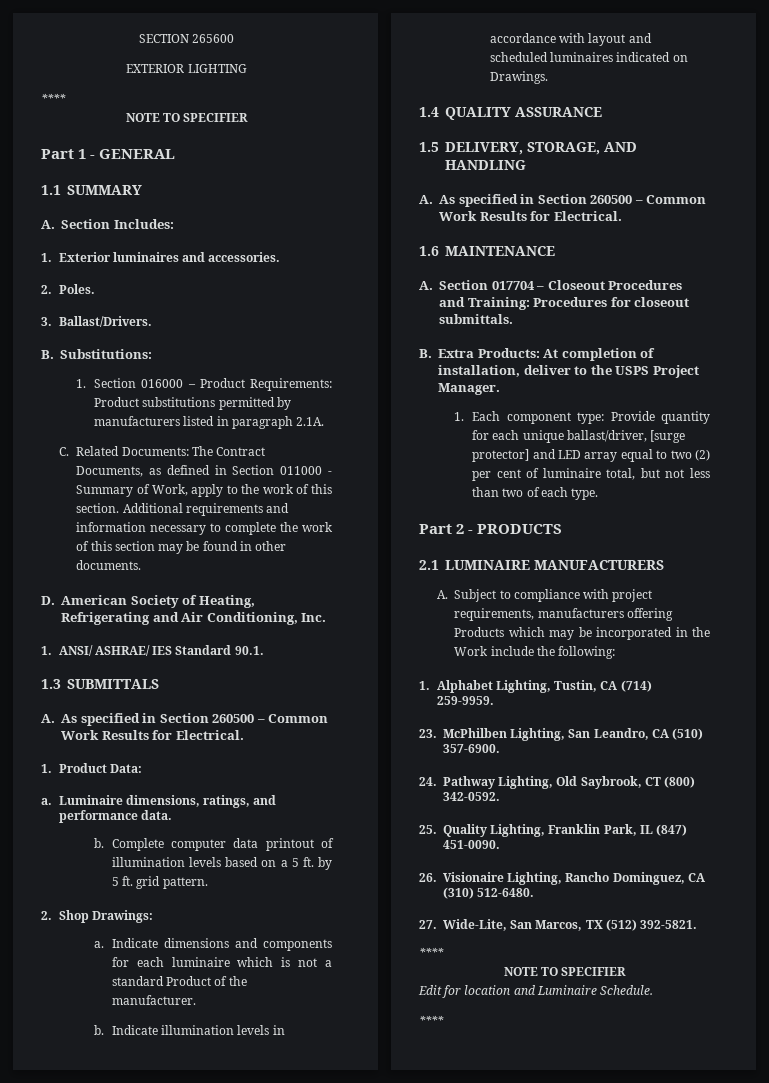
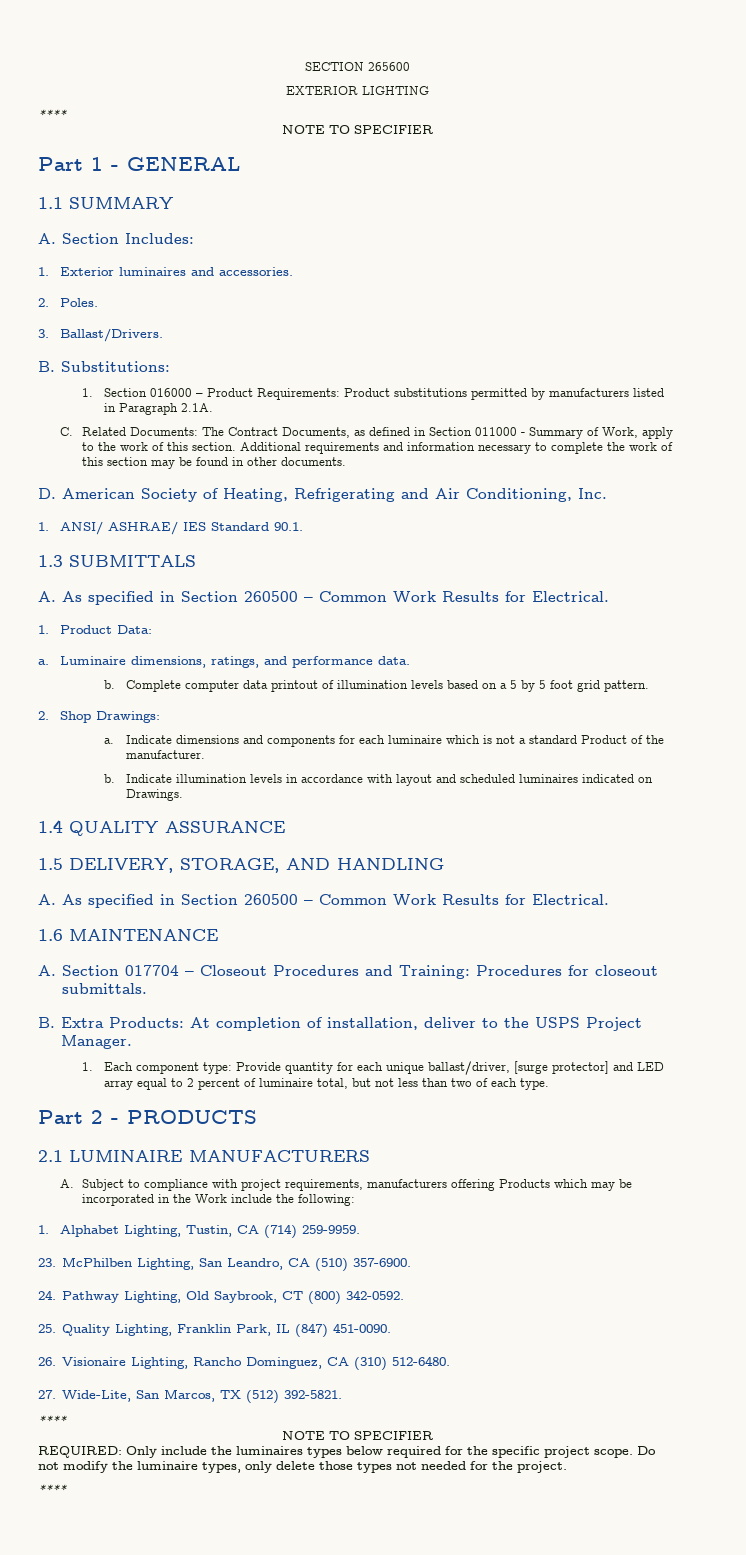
- 1. Section 016000 – Product Requirements: Product substitutions permitted by manufacturers listed in paragraph 2.1A.
+ 1. Section 016000 – Product Requirements: Product substitutions permitted by manufacturers listed in Paragraph 2.1A.
- Complete computer data printout of illumination levels based on a 5 ft. by 5 ft. grid pattern.
+ Complete computer data printout of illumination levels based on a 5 by 5 foot grid pattern.
- 1. Each component type: Provide quantity for each unique ballast/driver, [surge protector] and LED array equal to two (2) per cent of luminaire total, but not less than two of each type.
+ 1. Each component type: Provide quantity for each unique ballast/driver, [surge protector] and LED array equal to 2 percent of luminaire total, but not less than two of each type.
- Edit for location and Luminaire Schedule.
+ REQUIRED: Only include the luminaires types below required for the specific project scope. Do not modify the luminaire types, only delete those types not needed for the project.

